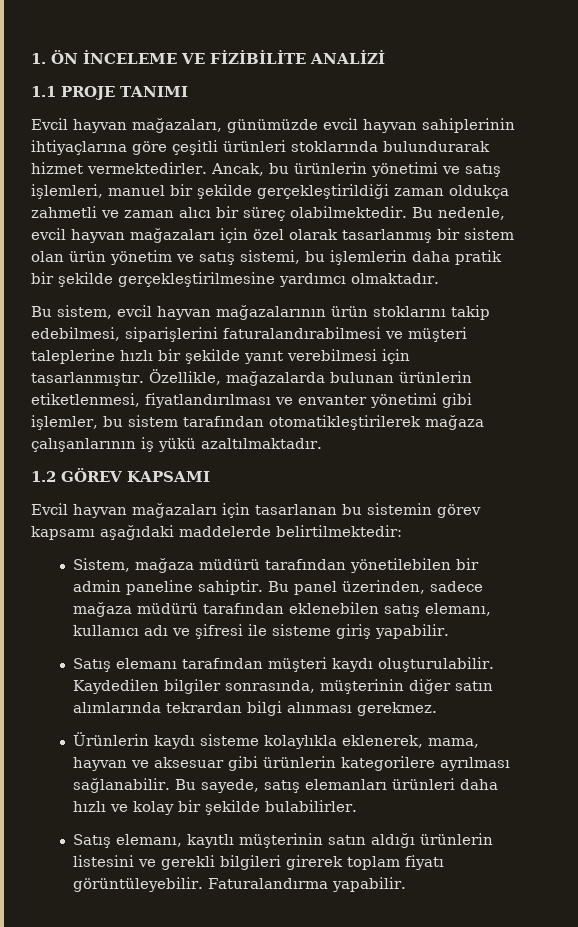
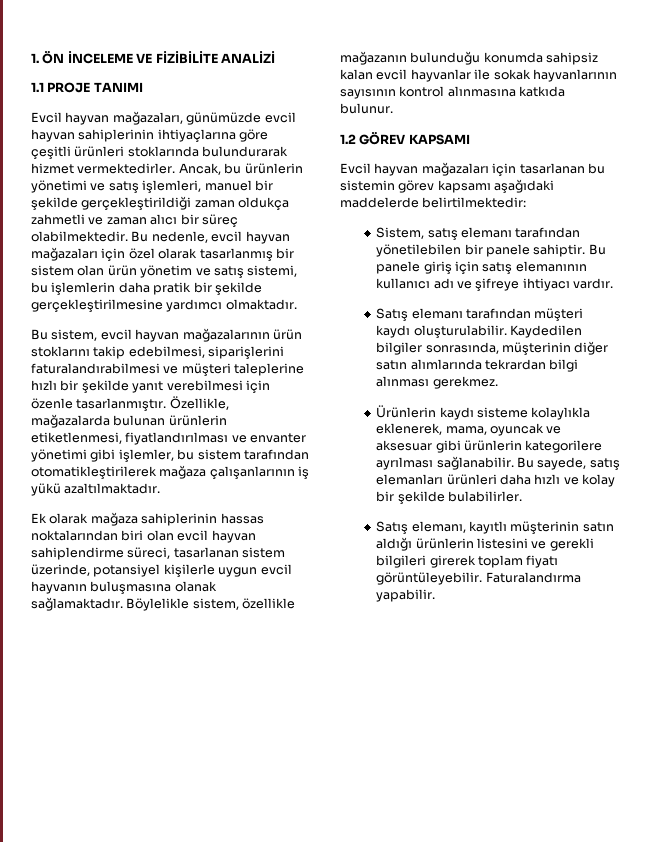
- Bu sistem, evcil hayvan mağazalarının ürün stoklarını takip edebilmesi, siparişlerini faturalandırabilmesi ve müşteri taleplerine hızlı bir şekilde yanıt verebilmesi için tasarlanmıştır.
+ Bu sistem, evcil hayvan mağazalarının ürün stoklarını takip edebilmesi, siparişlerini faturalandırabilmesi ve müşteri taleplerine hızlı bir şekilde yanıt verebilmesi için özenle tasarlanmıştır.
+ Ek olarak mağaza sahiplerinin hassas noktalarından biri olan evcil hayvan sahiplendirme süreci, tasarlanan sistem üzerinde, potansiyel kişilerle uygun evcil hayvanın buluşmasına olanak sağlamaktadır. Böylelikle sistem, özellikle mağazanın bulunduğu konumda sahipsiz kalan evcil hayvanlar ile sokak hayvanlarının sayısının kontrol alınmasına katkıda bulunur.
- Sistem, mağaza müdürü tarafından yönetilebilen bir admin paneline sahiptir. Bu panel üzerinden, sadece mağaza müdürü tarafından eklenebilen satış elemanı, kullanıcı adı ve şifresi ile sisteme giriş yapabilir.
+ Sistem, satış elemanı tarafından yönetilebilen bir panele sahiptir. Bu panele giriş için satış elemanının kullanıcı adı ve şifreye ihtiyacı vardır.
- Ürünlerin kaydı sisteme kolaylıkla eklenerek, mama, hayvan ve aksesuar gibi ürünlerin kategorilere ayrılması sağlanabilir.
+ Ürünlerin kaydı sisteme kolaylıkla eklenerek, mama, oyuncak ve aksesuar gibi ürünlerin kategorilere ayrılması sağlanabilir.

